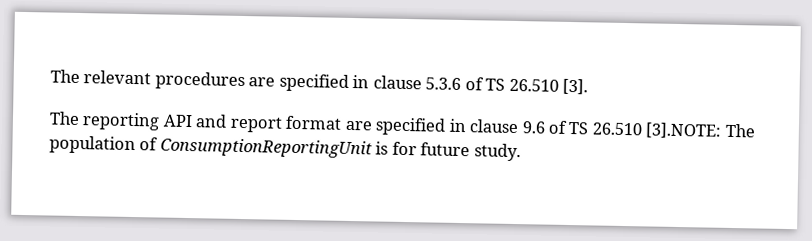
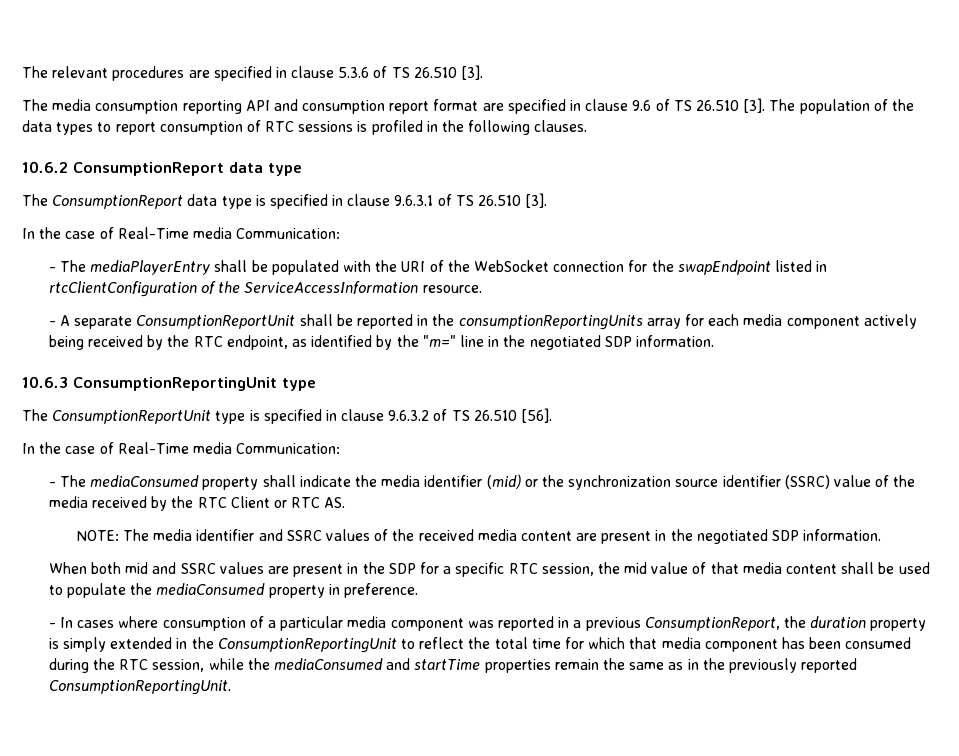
- The reporting API and report format are specified in clause 9.6 of TS 26.510 [3].NOTE: The population of ConsumptionReportingUnit is for future study.
+ The media consumption reporting API and consumption report format are specified in clause 9.6 of TS 26.510 [3]. The population of the data types to report consumption of RTC sessions is profiled in the following clauses.
+ 10.6.2 ConsumptionReport data type
+ The ConsumptionReport data type is specified in clause 9.6.3.1 of TS 26.510 [3].
+ In the case of Real-Time media Communication:
+ - The mediaPlayerEntry shall be populated with the URI of the WebSocket connection for the swapEndpoint listed in rtcClientConfiguration of the ServiceAccessInformation resource.
+ - A separate ConsumptionReportUnit shall be reported in the consumptionReportingUnits array for each media component actively being received by the RTC endpoint, as identified by the "m=" line in the negotiated SDP information.
+ 10.6.3 ConsumptionReportingUnit type
+ The ConsumptionReportUnit type is specified in clause 9.6.3.2 of TS 26.510 [56].
+ In the case of Real-Time media Communication:
+ - The mediaConsumed property shall indicate the media identifier (mid) or the synchronization source identifier (SSRC) value of the media received by the RTC Client or RTC AS.
+ NOTE: The media identifier and SSRC values of the received media content are present in the negotiated SDP information.
+ When both mid and SSRC values are present in the SDP for a specific RTC session, the mid value of that media content shall be used to populate the mediaConsumed property in preference.
+ - In cases where consumption of a particular media component was reported in a previous ConsumptionReport, the duration property is simply extended in the ConsumptionReportingUnit to reflect the total time for which that media component has been consumed during the RTC session, while the mediaConsumed and startTime properties remain the same as in the previously reported ConsumptionReportingUnit.

